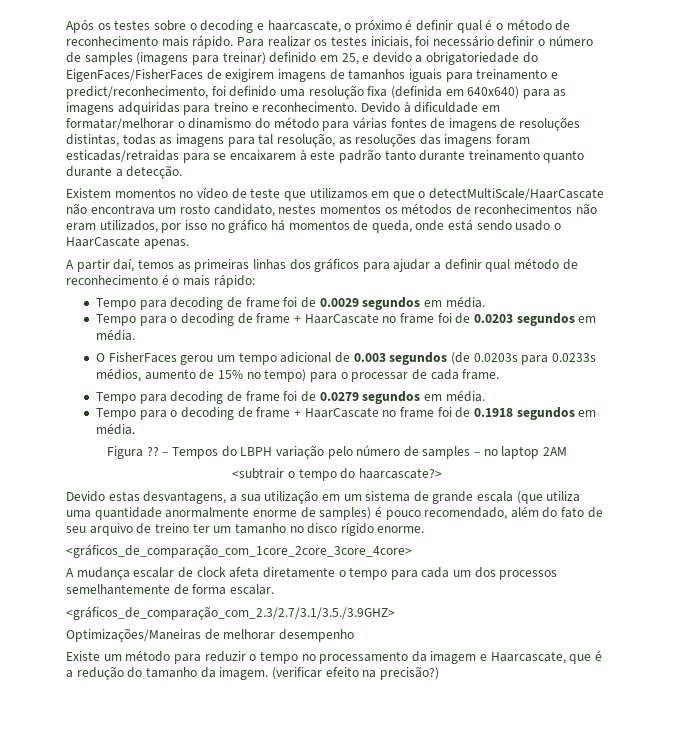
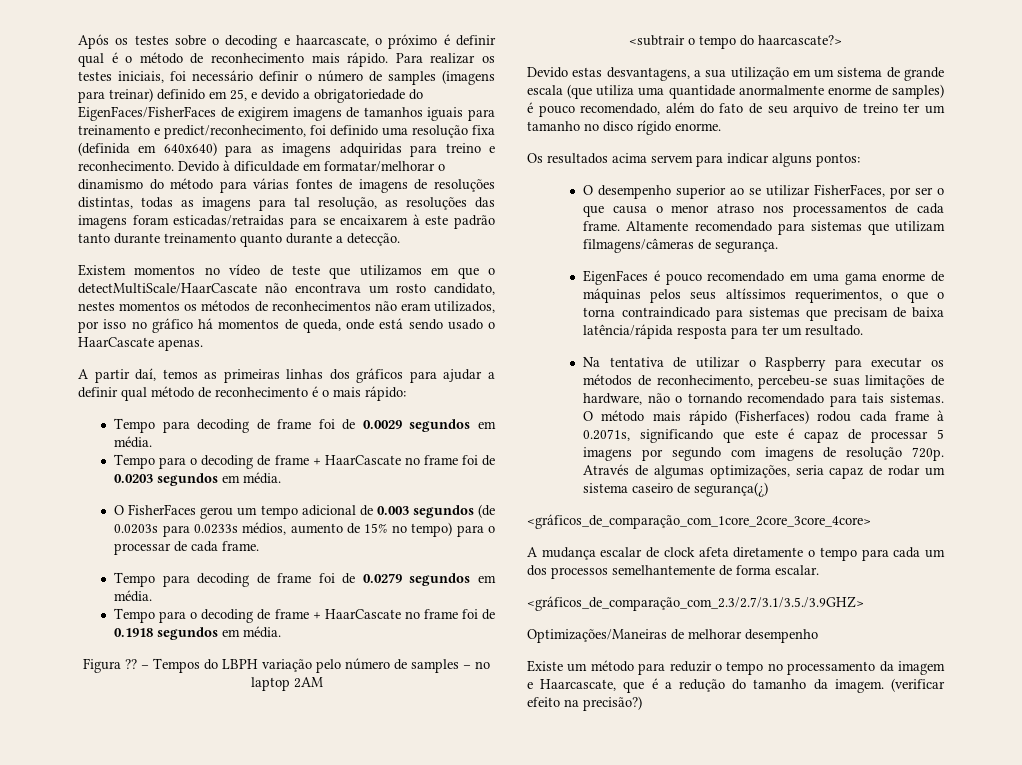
+ Os resultados acima servem para indicar alguns pontos:
+ O desempenho superior ao se utilizar FisherFaces, por ser o que causa o menor atraso nos processamentos de cada frame. Altamente recomendado para sistemas que utilizam filmagens/câmeras de segurança.
+ EigenFaces é pouco recomendado em uma gama enorme de máquinas pelos seus altíssimos requerimentos, o que o torna contraindicado para sistemas que precisam de baixa latência/rápida resposta para ter um resultado.
+ Na tentativa de utilizar o Raspberry para executar os métodos de reconhecimento, percebeu-se suas limitações de hardware, não o tornando recomendado para tais sistemas. O método mais rápido (Fisherfaces) rodou cada frame à 0.2071s, significando que este é capaz de processar 5 imagens por segundo com imagens de resolução 720p. Através de algumas optimizações, seria capaz de rodar um sistema caseiro de segurança(¿)

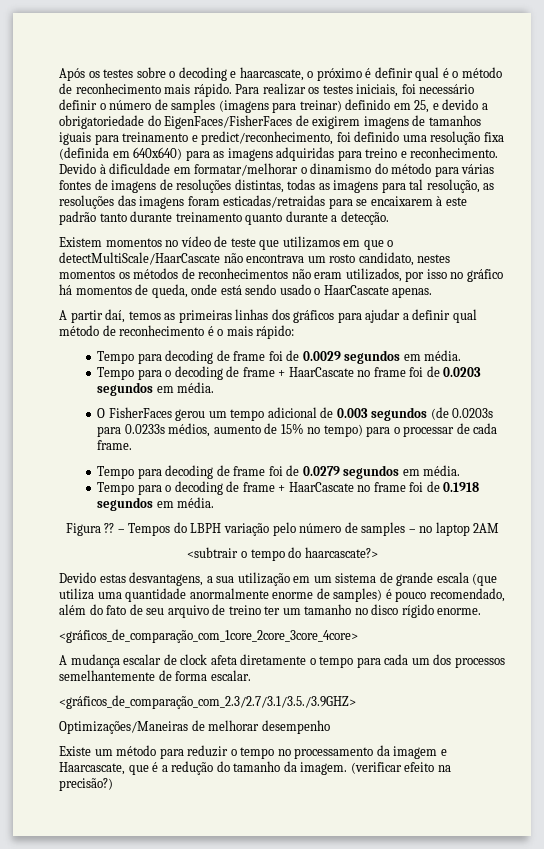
- Os resultados acima servem para indicar alguns pontos:
- O desempenho superior ao se utilizar FisherFaces, por ser o que causa o menor atraso nos processamentos de cada frame. Altamente recomendado para sistemas que utilizam filmagens/câmeras de segurança.
- EigenFaces é pouco recomendado em uma gama enorme de máquinas pelos seus altíssimos requerimentos, o que o torna contraindicado para sistemas que precisam de baixa latência/rápida resposta para ter um resultado.
- Na tentativa de utilizar o Raspberry para executar os métodos de reconhecimento, percebeu-se suas limitações de hardware, não o tornando recomendado para tais sistemas. O método mais rápido (Fisherfaces) rodou cada frame à 0.2071s, significando que este é capaz de processar 5 imagens por segundo com imagens de resolução 720p. Através de algumas optimizações, seria capaz de rodar um sistema caseiro de segurança(¿)

